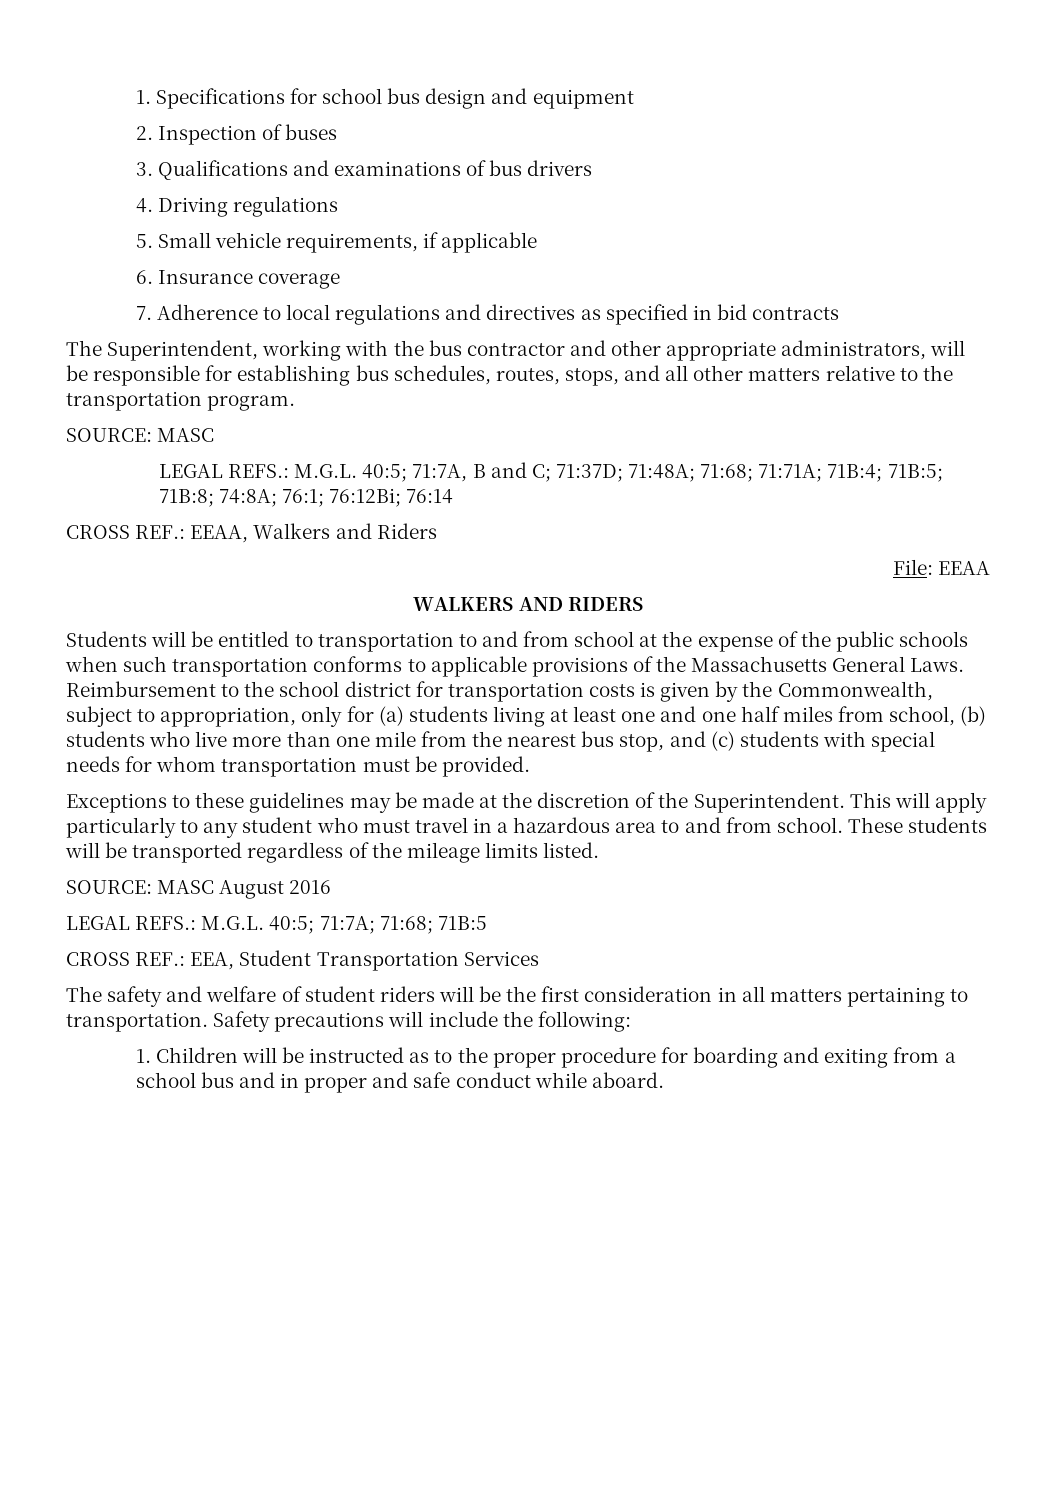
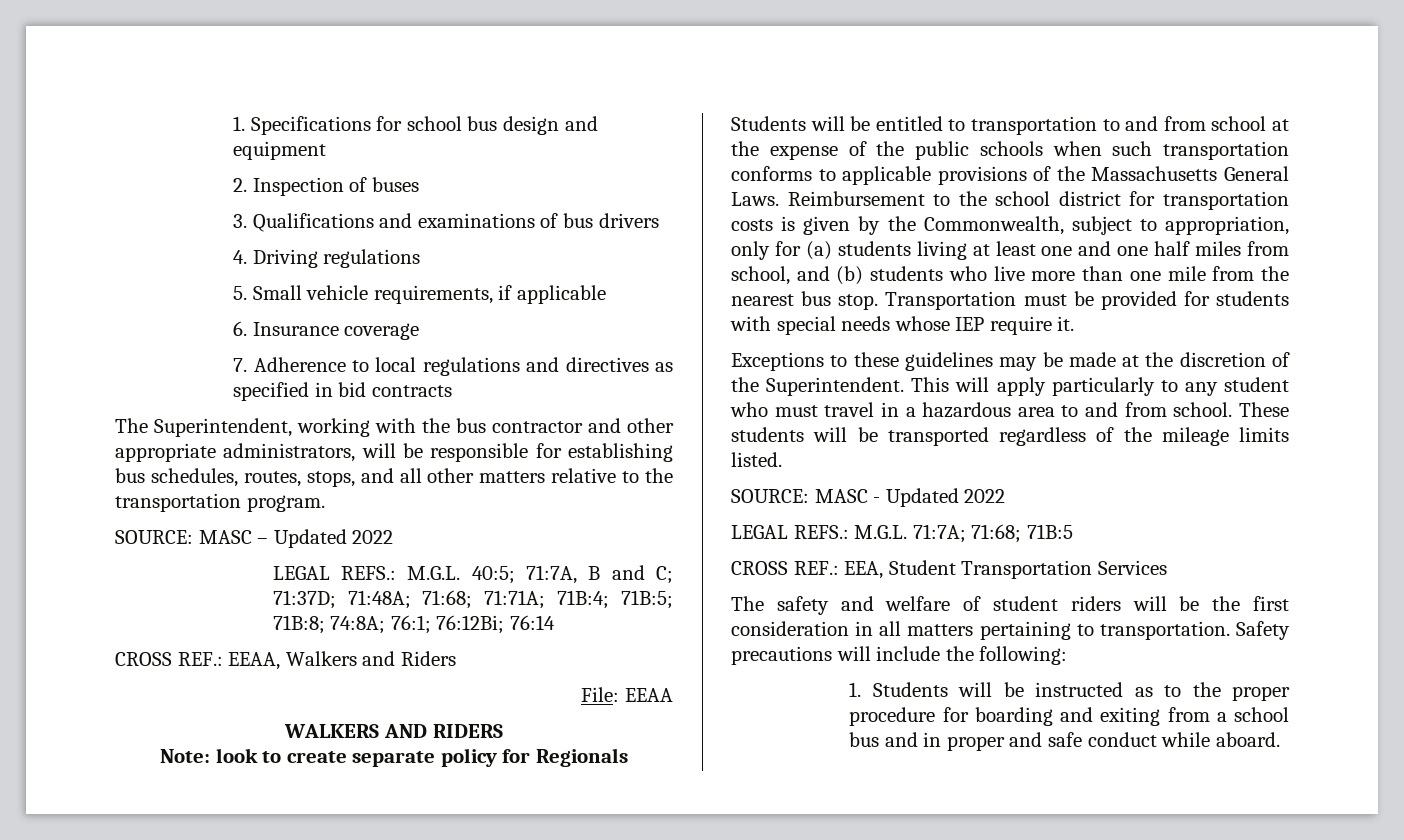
  The Superintendent, working with the bus contractor and other appropriate administrators, will be responsible for establishing bus schedules, routes, stops, and all other matters relative to the transportation program.
- SOURCE: MASC
+ SOURCE: MASC – Updated 2022
+ Note: look to create separate policy for Regionals
- Reimbursement to the school district for transportation costs is given by the Commonwealth, subject to appropriation, only for (a) students living at least one and one half miles from school, (b) students who live more than one mile from the nearest bus stop, and (c) students with special needs for whom transportation must be provided.
+ Reimbursement to the school district for transportation costs is given by the Commonwealth, subject to appropriation, only for (a) students living at least one and one half miles from school, and (b) students who live more than one mile from the nearest bus stop. Transportation must be provided for students with special needs whose IEP require it.
  These students will be transported regardless of the mileage limits listed.
- SOURCE: MASC August 2016
- LEGAL REFS.: M.G.L. 40:5; 71:7A; 71:68; 71B:5
+ SOURCE: MASC - Updated 2022
+ LEGAL REFS.: M.G.L. 71:7A; 71:68; 71B:5
- 1. Children will be instructed as to the proper procedure for boarding and exiting from a school bus and in proper and safe conduct while aboard.
+ 1. Students will be instructed as to the proper procedure for boarding and exiting from a school bus and in proper and safe conduct while aboard.

